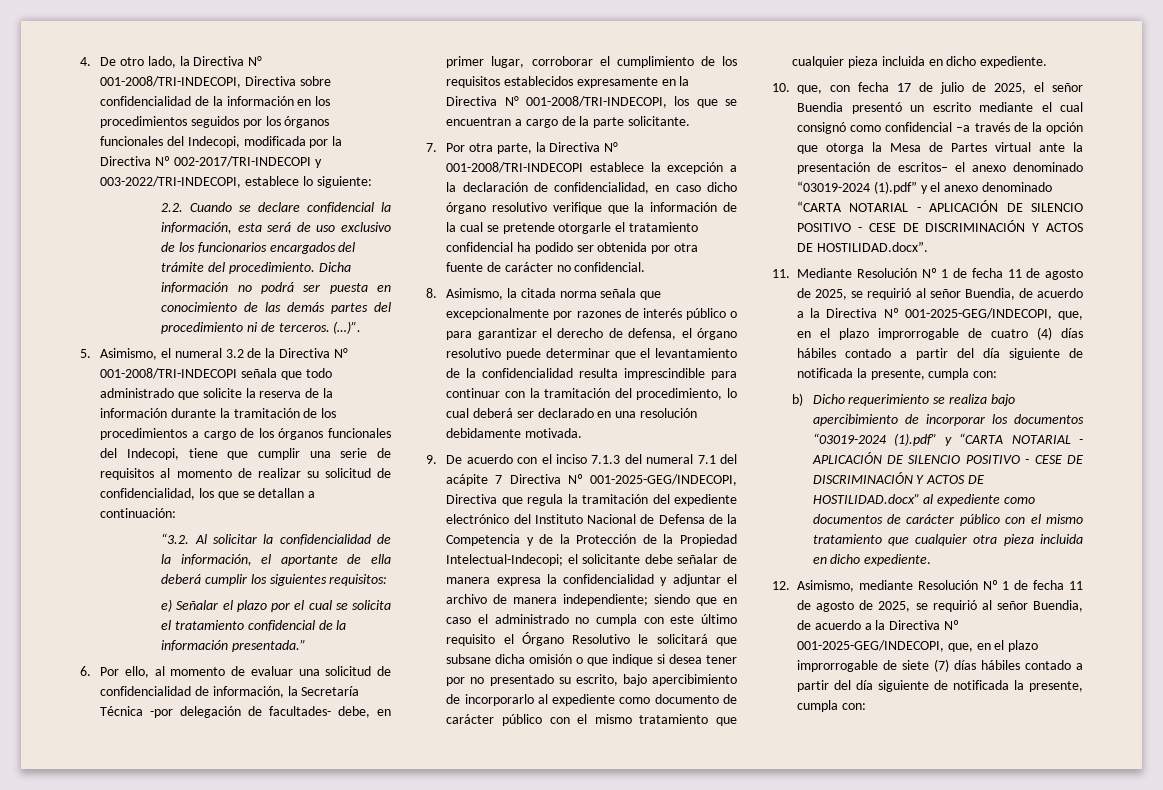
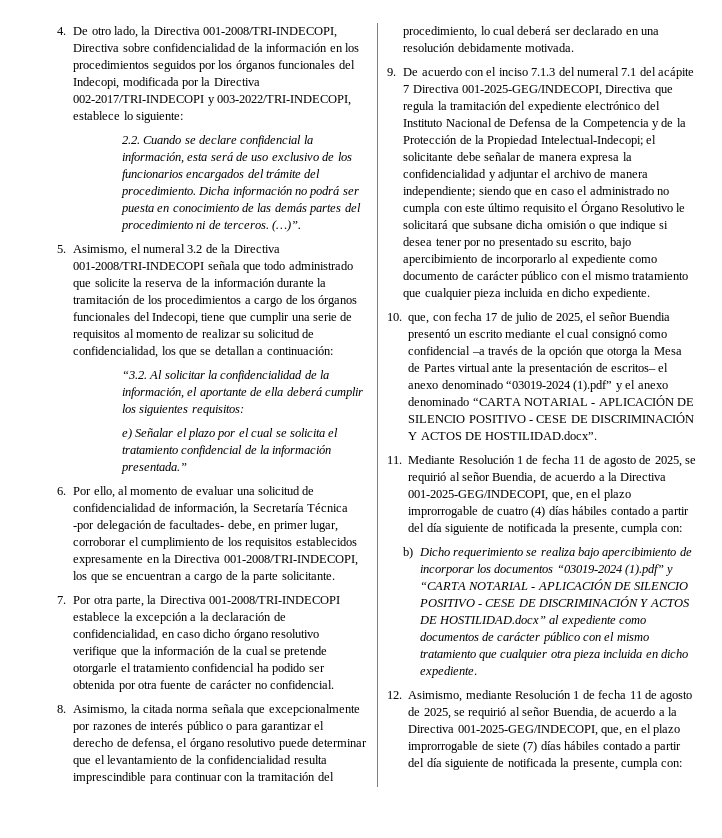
- 4. De otro lado, la Directiva N° 001-2008/TRI-INDECOPI, Directiva sobre confidencialidad de la información en los procedimientos seguidos por los órganos funcionales del Indecopi, modificada por la Directiva Nº 002-2017/TRI-INDECOPI y 003-2022/TRI-INDECOPI, establece lo siguiente:
+ 4. De otro lado, la Directiva 001-2008/TRI-INDECOPI, Directiva sobre confidencialidad de la información en los procedimientos seguidos por los órganos funcionales del Indecopi, modificada por la Directiva 002-2017/TRI-INDECOPI y 003-2022/TRI-INDECOPI, establece lo siguiente:
- 5. Asimismo, el numeral 3.2 de la Directiva N° 001-2008/TRI-INDECOPI señala que todo administrado que solicite la reserva de la información durante la tramitación de los procedimientos a cargo de los órganos funcionales del Indecopi, tiene que cumplir una serie de requisitos al momento de realizar su solicitud de confidencialidad, los que se detallan a continuación:
+ 5. Asimismo, el numeral 3.2 de la Directiva 001-2008/TRI-INDECOPI señala que todo administrado que solicite la reserva de la información durante la tramitación de los procedimientos a cargo de los órganos funcionales del Indecopi, tiene que cumplir una serie de requisitos al momento de realizar su solicitud de confidencialidad, los que se detallan a continuación:
- 6. Por ello, al momento de evaluar una solicitud de confidencialidad de información, la Secretaría Técnica -por delegación de facultades- debe, en primer lugar, corroborar el cumplimiento de los requisitos establecidos expresamente en la Directiva N° 001-2008/TRI-INDECOPI, los que se encuentran a cargo de la parte solicitante.
+ 6. Por ello, al momento de evaluar una solicitud de confidencialidad de información, la Secretaría Técnica -por delegación de facultades- debe, en primer lugar, corroborar el cumplimiento de los requisitos establecidos expresamente en la Directiva 001-2008/TRI-INDECOPI, los que se encuentran a cargo de la parte solicitante.
- 7. Por otra parte, la Directiva N° 001-2008/TRI-INDECOPI establece la excepción a la declaración de confidencialidad, en caso dicho órgano resolutivo verifique que la información de la cual se pretende otorgarle el tratamiento confidencial ha podido ser obtenida por otra fuente de carácter no confidencial.
+ 7. Por otra parte, la Directiva 001-2008/TRI-INDECOPI establece la excepción a la declaración de confidencialidad, en caso dicho órgano resolutivo verifique que la información de la cual se pretende otorgarle el tratamiento confidencial ha podido ser obtenida por otra fuente de carácter no confidencial.
- 9. De acuerdo con el inciso 7.1.3 del numeral 7.1 del acápite 7 Directiva Nº 001-2025-GEG/INDECOPI, Directiva que regula la tramitación del expediente electrónico del Instituto Nacional de Defensa de la Competencia y de la Protección de la Propiedad Intelectual-Indecopi;
+ 9. De acuerdo con el inciso 7.1.3 del numeral 7.1 del acápite 7 Directiva 001-2025-GEG/INDECOPI, Directiva que regula la tramitación del expediente electrónico del Instituto Nacional de Defensa de la Competencia y de la Protección de la Propiedad Intelectual-Indecopi;
- 11. Mediante Resolución Nº 1 de fecha 11 de agosto de 2025, se requirió al señor Buendia, de acuerdo a la Directiva Nº 001-2025-GEG/INDECOPI, que, en el plazo improrrogable de cuatro (4) días hábiles contado a partir del día siguiente de notificada la presente, cumpla con:
+ 11. Mediante Resolución 1 de fecha 11 de agosto de 2025, se requirió al señor Buendia, de acuerdo a la Directiva 001-2025-GEG/INDECOPI, que, en el plazo improrrogable de cuatro (4) días hábiles contado a partir del día siguiente de notificada la presente, cumpla con:
- 12. Asimismo, mediante Resolución Nº 1 de fecha 11 de agosto de 2025, se requirió al señor Buendia, de acuerdo a la Directiva Nº 001-2025-GEG/INDECOPI, que, en el plazo improrrogable de siete (7) días hábiles contado a partir del día siguiente de notificada la presente, cumpla con:
+ 12. Asimismo, mediante Resolución 1 de fecha 11 de agosto de 2025, se requirió al señor Buendia, de acuerdo a la Directiva 001-2025-GEG/INDECOPI, que, en el plazo improrrogable de siete (7) días hábiles contado a partir del día siguiente de notificada la presente, cumpla con:

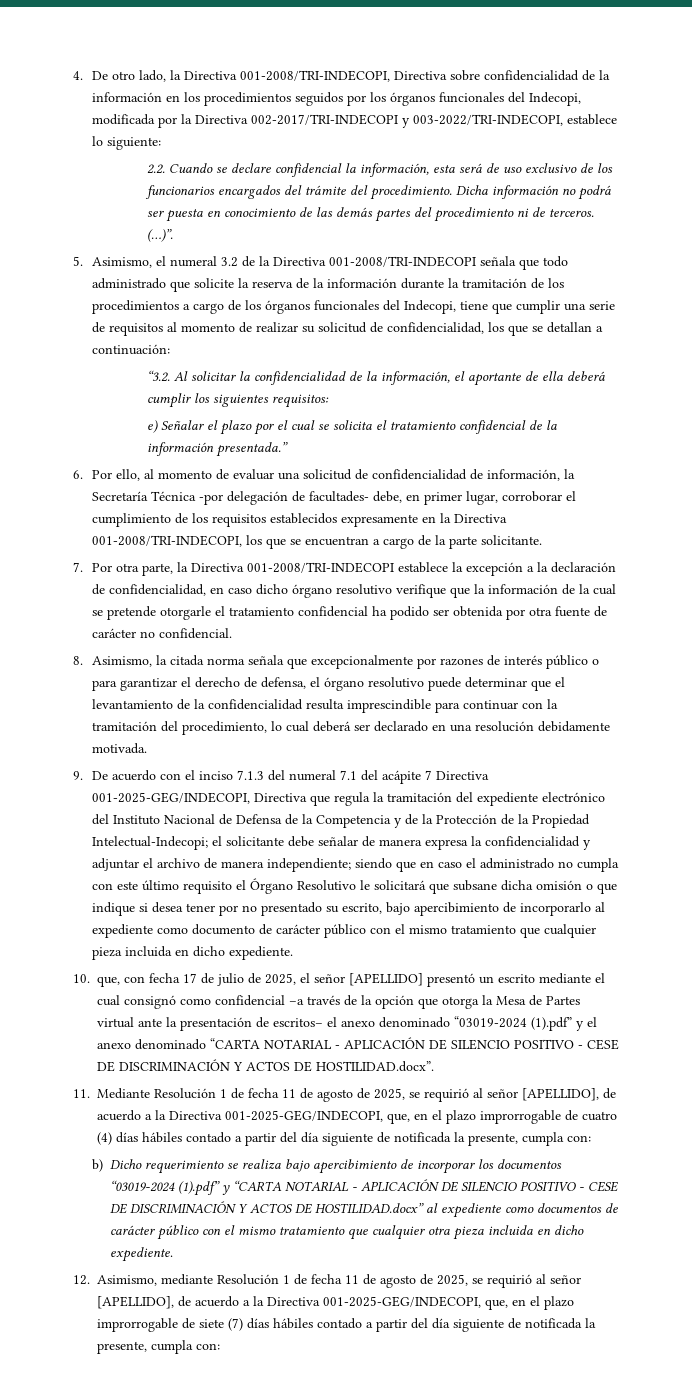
- 10. que, con fecha 17 de julio de 2025, el señor Buendia presentó un escrito mediante el cual consignó como confidencial –a través de la opción que otorga la Mesa de Partes virtual ante la presentación de escritos– el anexo denominado “03019-2024 (1).pdf” y el anexo denominado “CARTA NOTARIAL - APLICACIÓN DE SILENCIO POSITIVO - CESE DE DISCRIMINACIÓN Y ACTOS DE HOSTILIDAD.docx”.
+ 10. que, con fecha 17 de julio de 2025, el señor [APELLIDO] presentó un escrito mediante el cual consignó como confidencial –a través de la opción que otorga la Mesa de Partes virtual ante la presentación de escritos– el anexo denominado “03019-2024 (1).pdf” y el anexo denominado “CARTA NOTARIAL - APLICACIÓN DE SILENCIO POSITIVO - CESE DE DISCRIMINACIÓN Y ACTOS DE HOSTILIDAD.docx”.
- 11. Mediante Resolución 1 de fecha 11 de agosto de 2025, se requirió al señor Buendia, de acuerdo a la Directiva 001-2025-GEG/INDECOPI, que, en el plazo improrrogable de cuatro (4) días hábiles contado a partir del día siguiente de notificada la presente, cumpla con:
+ 11. Mediante Resolución 1 de fecha 11 de agosto de 2025, se requirió al señor [APELLIDO], de acuerdo a la Directiva 001-2025-GEG/INDECOPI, que, en el plazo improrrogable de cuatro (4) días hábiles contado a partir del día siguiente de notificada la presente, cumpla con:
- 12. Asimismo, mediante Resolución 1 de fecha 11 de agosto de 2025, se requirió al señor Buendia, de acuerdo a la Directiva 001-2025-GEG/INDECOPI, que, en el plazo improrrogable de siete (7) días hábiles contado a partir del día siguiente de notificada la presente, cumpla con:
+ 12. Asimismo, mediante Resolución 1 de fecha 11 de agosto de 2025, se requirió al señor [APELLIDO], de acuerdo a la Directiva 001-2025-GEG/INDECOPI, que, en el plazo improrrogable de siete (7) días hábiles contado a partir del día siguiente de notificada la presente, cumpla con:

